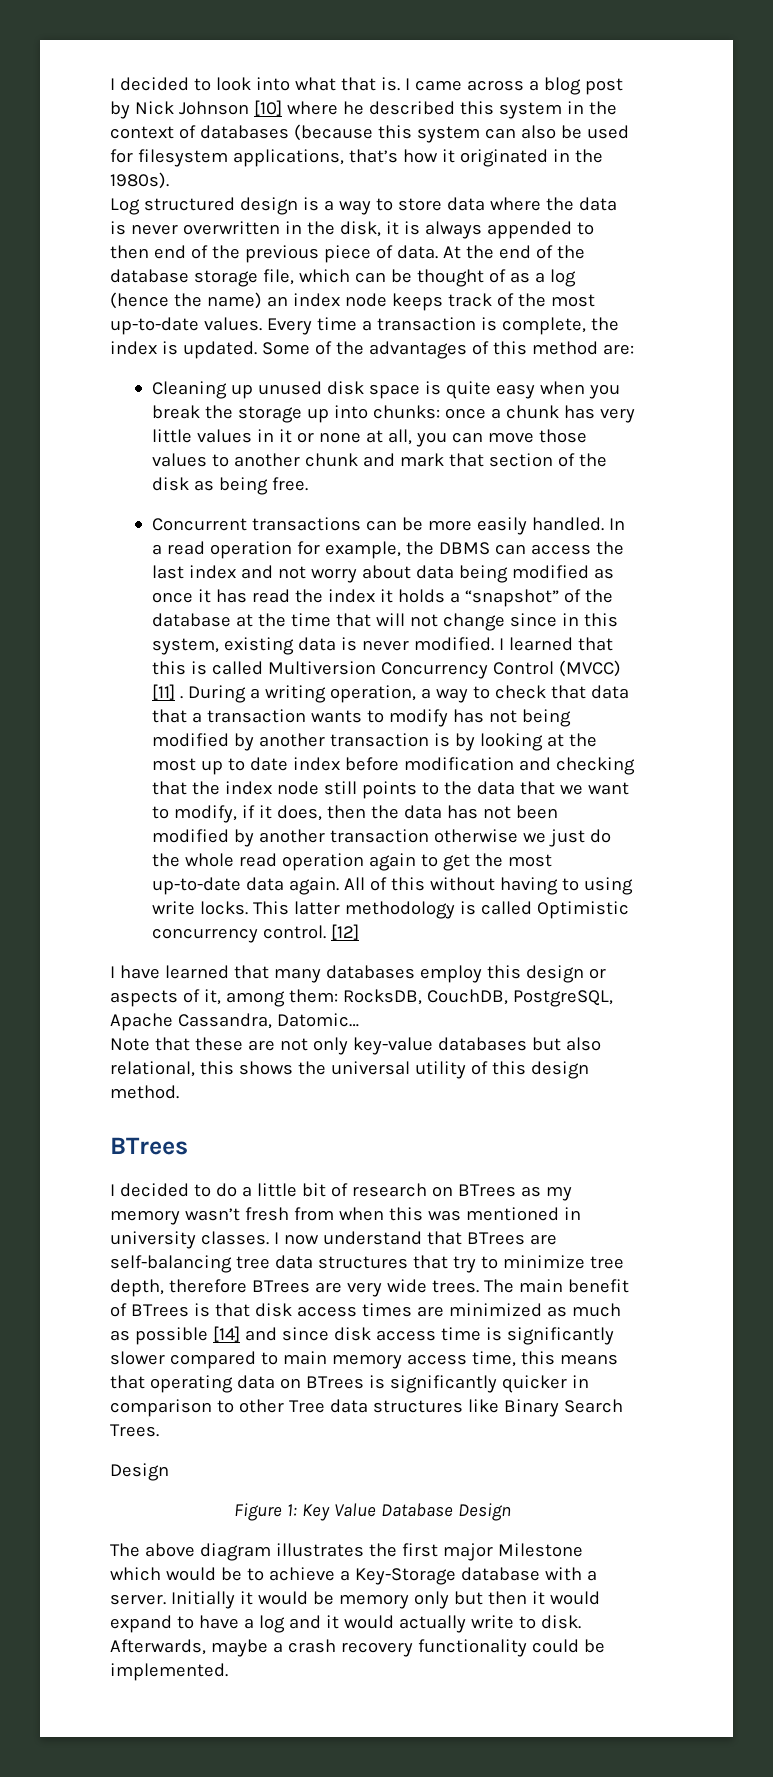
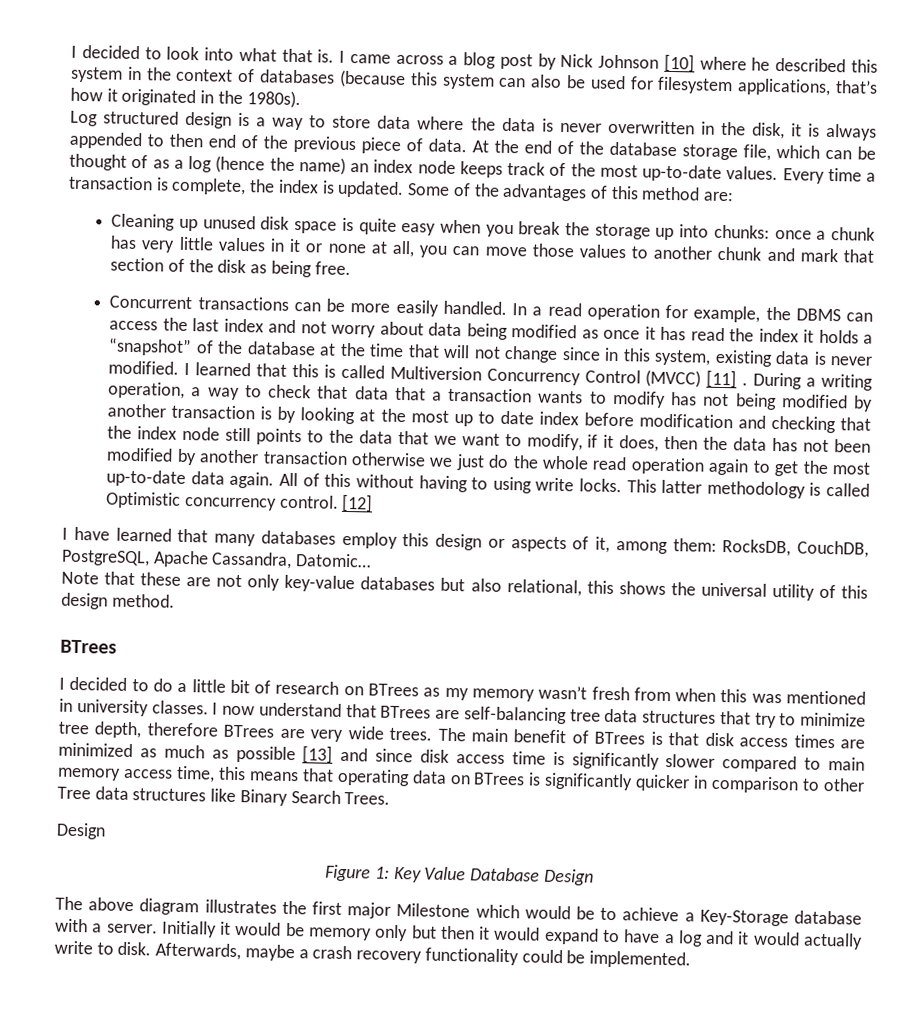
- The main benefit of BTrees is that disk access times are minimized as much as possible [14] and since disk access time is significantly slower compared to main memory access time, this means that operating data on BTrees is significantly quicker in comparison to other Tree data structures like Binary Search Trees.
+ The main benefit of BTrees is that disk access times are minimized as much as possible [13] and since disk access time is significantly slower compared to main memory access time, this means that operating data on BTrees is significantly quicker in comparison to other Tree data structures like Binary Search Trees.

